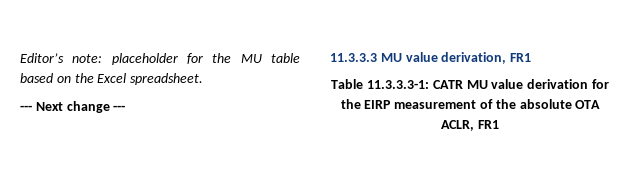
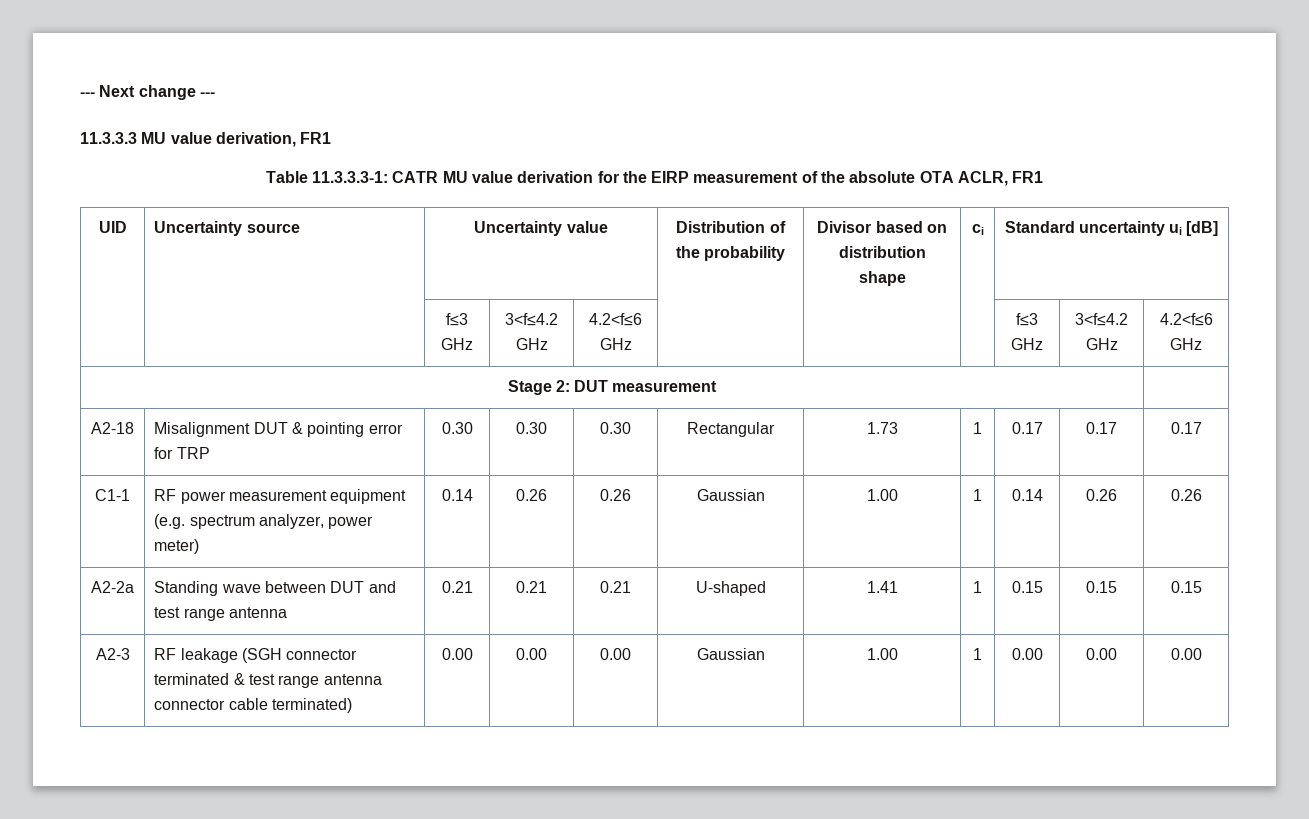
- Editor’s note: placeholder for the MU table based on the Excel spreadsheet.
+ UID | Uncertainty source | Uncertainty value | Distribution of the probability | Divisor based on distribution shape | ci | Standard uncertainty ui [dB]
+ | | f≤3 GHz | 3<f≤4.2 GHz | 4.2<f≤6 GHz | | | | f≤3 GHz | 3<f≤4.2 GHz | 4.2<f≤6 GHz
+ Stage 2: DUT measurement |
+ A2-18 | Misalignment DUT & pointing error for TRP | 0.30 | 0.30 | 0.30 | Rectangular | 1.73 | 1 | 0.17 | 0.17 | 0.17
+ C1-1 | RF power measurement equipment (e.g. spectrum analyzer, power meter) | 0.14 | 0.26 | 0.26 | Gaussian | 1.00 | 1 | 0.14 | 0.26 | 0.26
+ A2-2a | Standing wave between DUT and test range antenna | 0.21 | 0.21 | 0.21 | U-shaped | 1.41 | 1 | 0.15 | 0.15 | 0.15
+ A2-3 | RF leakage (SGH connector terminated & test range antenna connector cable terminated) | 0.00 | 0.00 | 0.00 | Gaussian | 1.00 | 1 | 0.00 | 0.00 | 0.00

